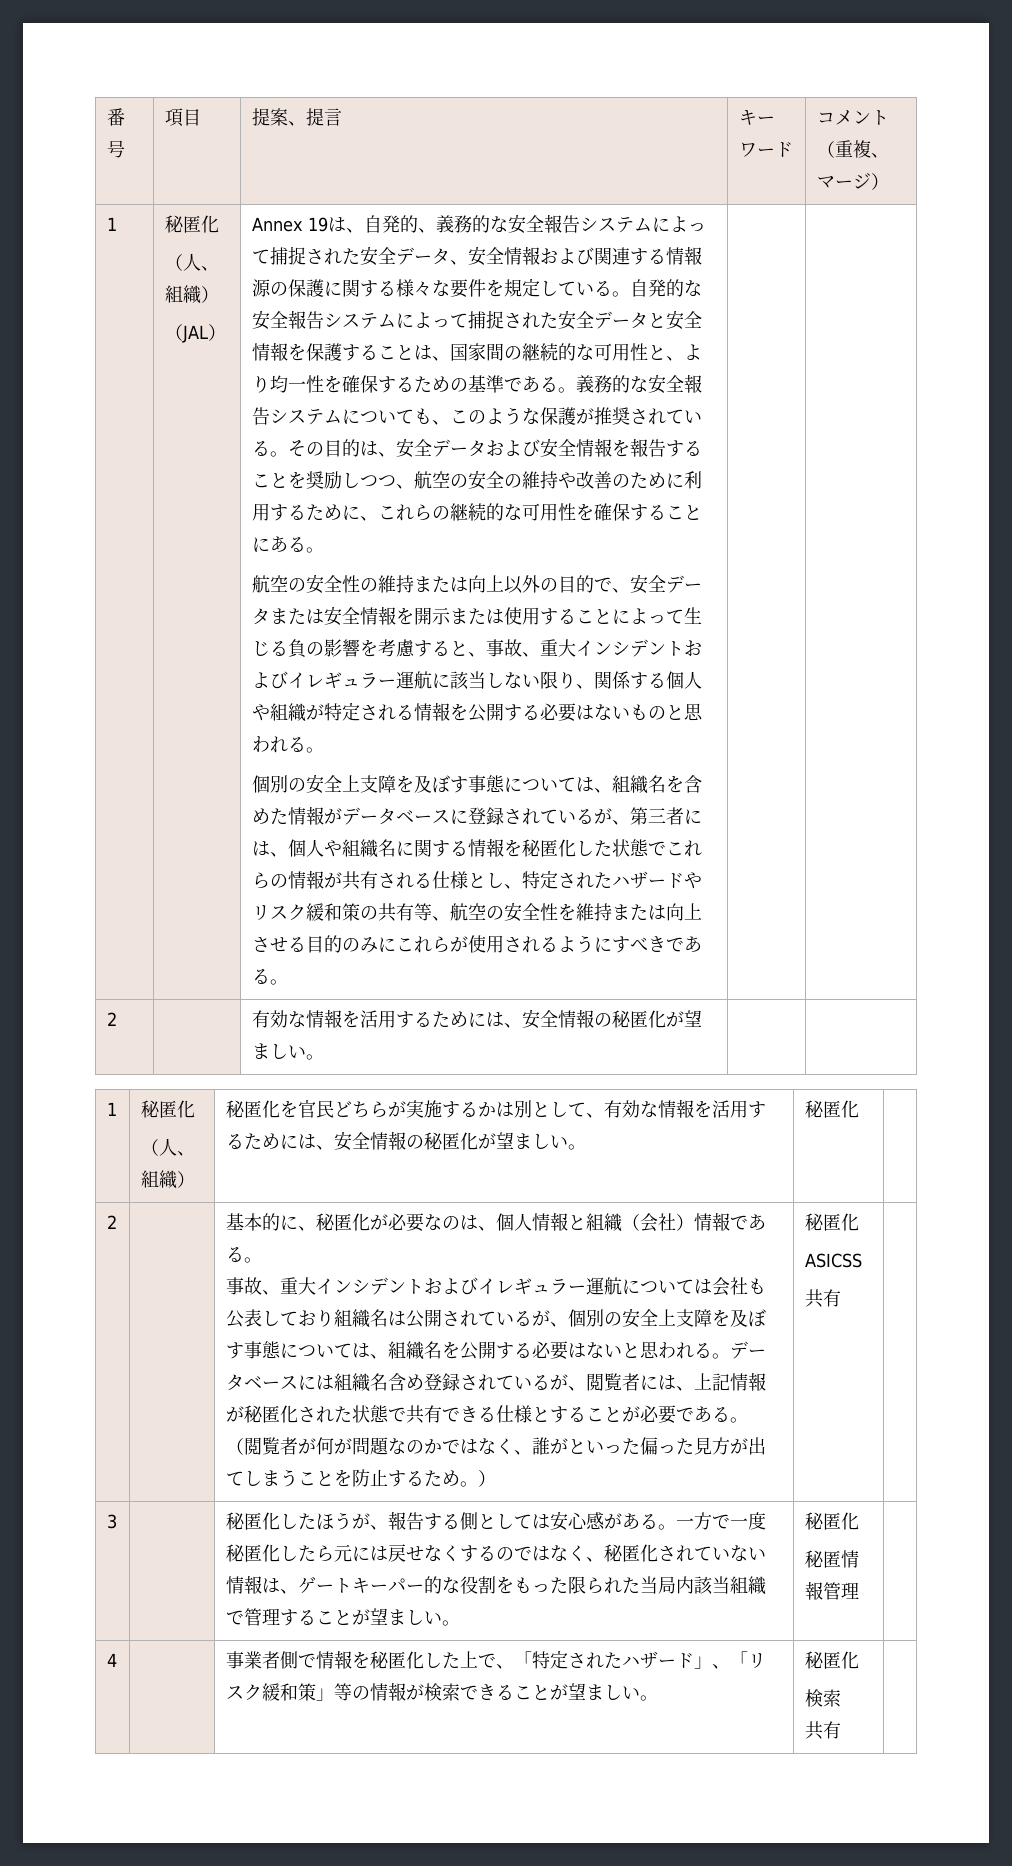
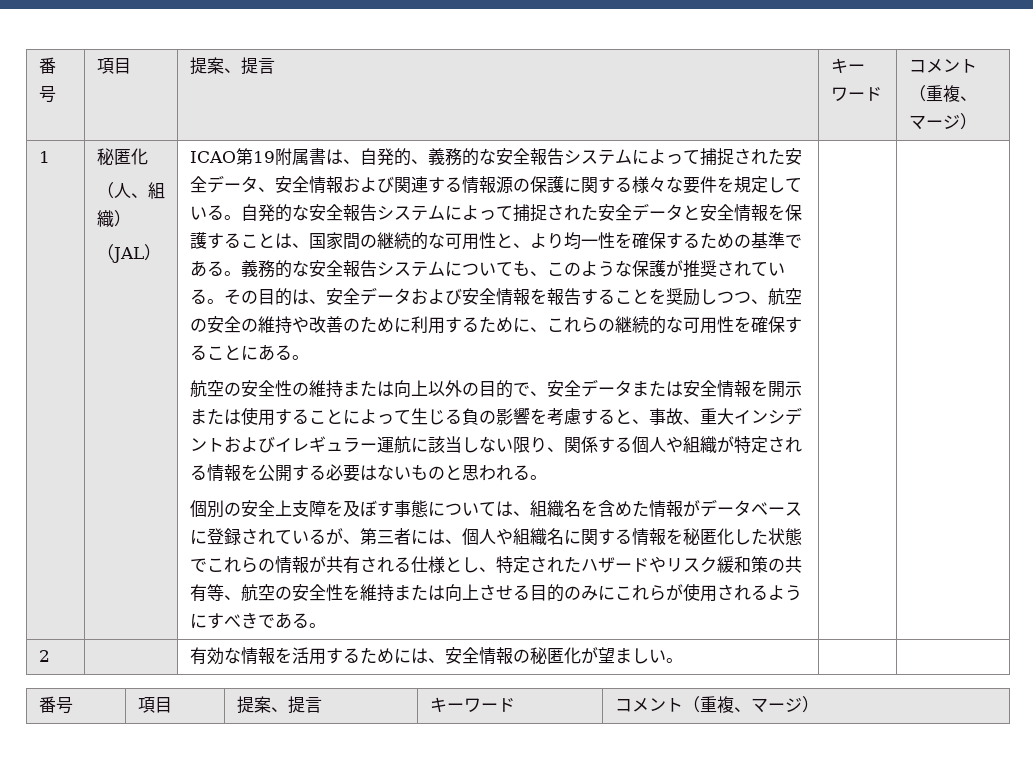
- Annex 19は、自発的、義務的な安全報告システムによって捕捉された安全データ、安全情報および関連する情報源の保護に関する様々な要件を規定している。
+ ICAO第19附属書は、自発的、義務的な安全報告システムによって捕捉された安全データ、安全情報および関連する情報源の保護に関する様々な要件を規定している。
  2 | | 有効な情報を活用するためには、安全情報の秘匿化が望ましい。 | |
- 1 | 秘匿化
- （人、組織） | 秘匿化を官民どちらが実施するかは別として、有効な情報を活用するためには、安全情報の秘匿化が望ましい。 | 秘匿化 |
- 2 | | 基本的に、秘匿化が必要なのは、個人情報と組織（会社）情報である。
- 事故、重大インシデントおよびイレギュラー運航については会社も公表しており組織名は公開されているが、個別の安全上支障を及ぼす事態については、組織名を公開する必要はないと思われる。データベースには組織名含め登録されているが、閲覧者には、上記情報が秘匿化された状態で共有できる仕様とすることが必要である。（閲覧者が何が問題なのかではなく、誰がといった偏った見方が出てしまうことを防止するため。） | 秘匿化
- ASICSS
- 共有 |
- 3 | | 秘匿化したほうが、報告する側としては安心感がある。一方で一度秘匿化したら元には戻せなくするのではなく、秘匿化されていない情報は、ゲートキーパー的な役割をもった限られた当局内該当組織で管理することが望ましい。 | 秘匿化
- 秘匿情報管理 |
- 4 | | 事業者側で情報を秘匿化した上で、「特定されたハザード」、「リスク緩和策」等の情報が検索できることが望ましい。 | 秘匿化
- 検索
- 共有 |
+ 番号 | 項目 | 提案、提言 | キーワード | コメント（重複、マージ）

